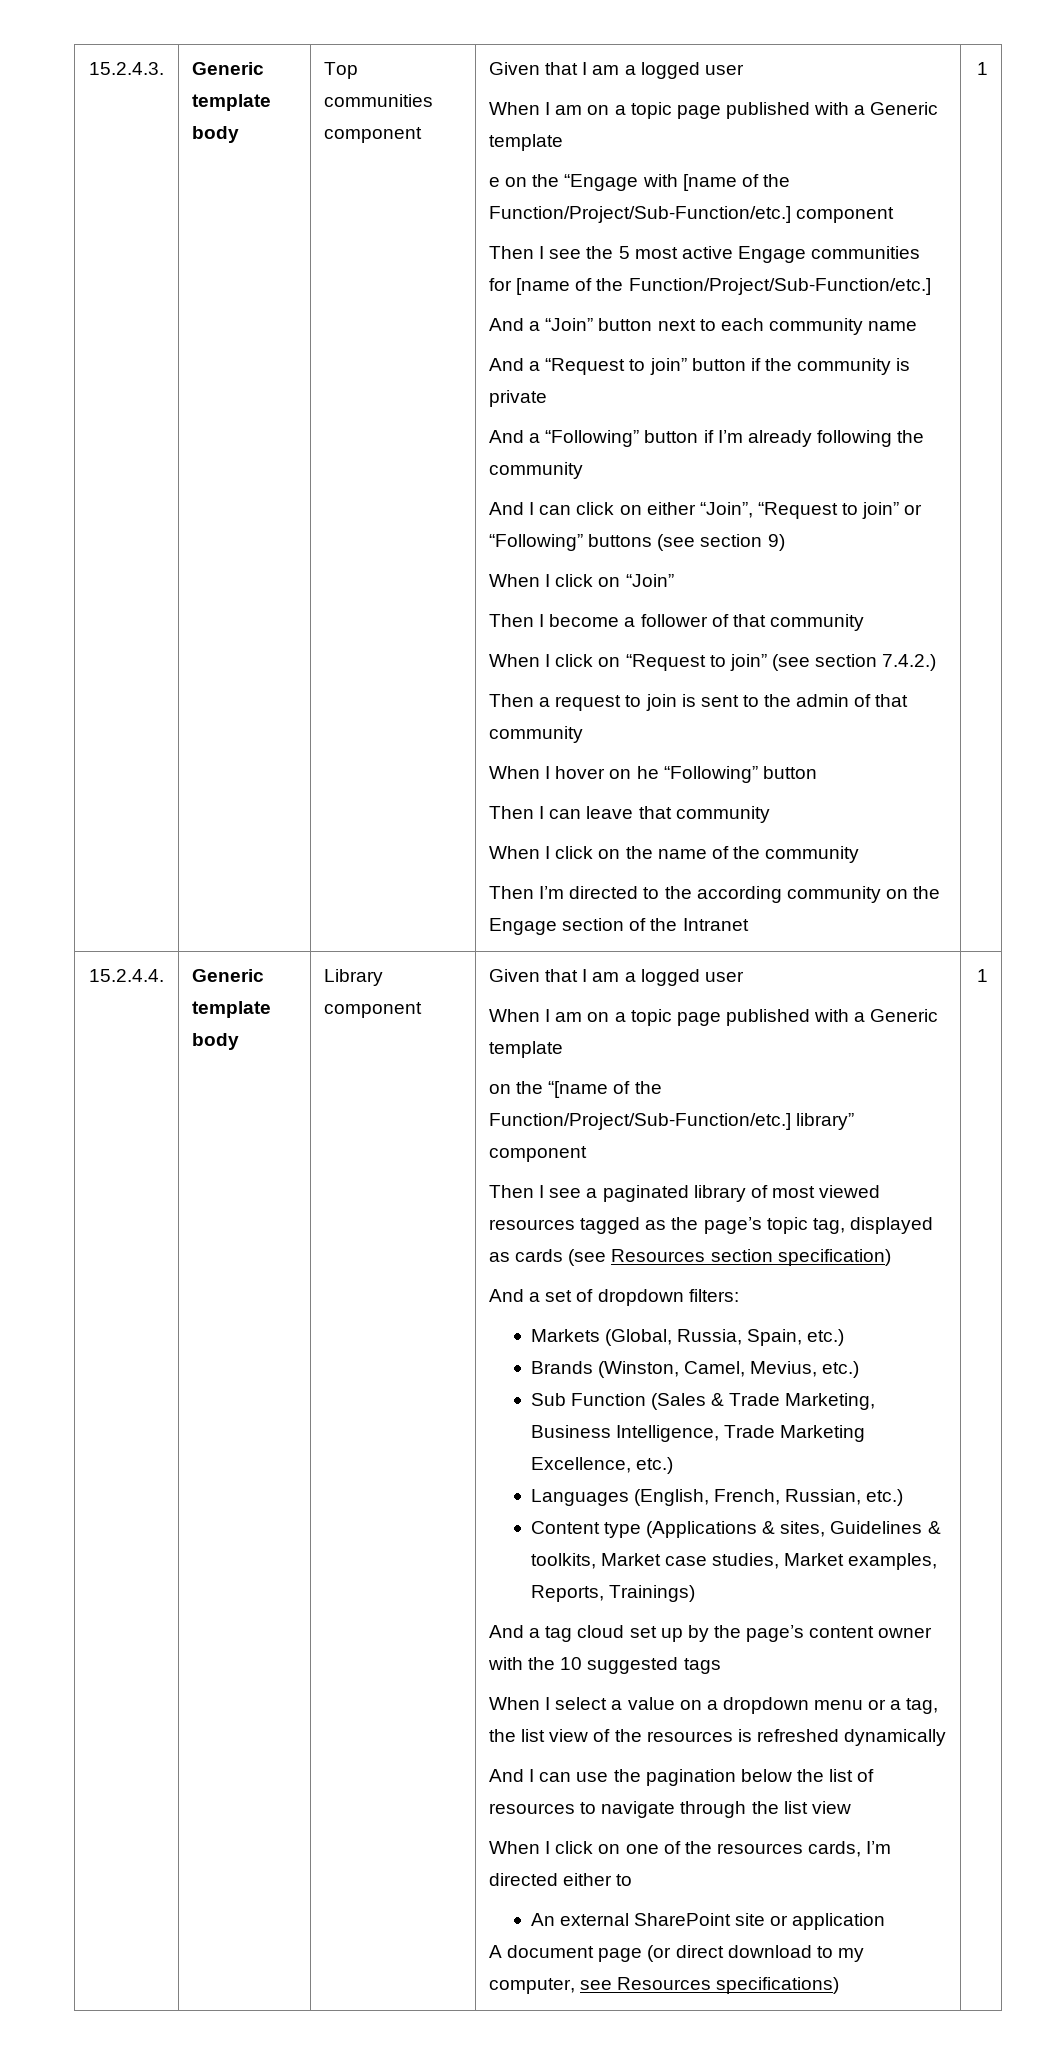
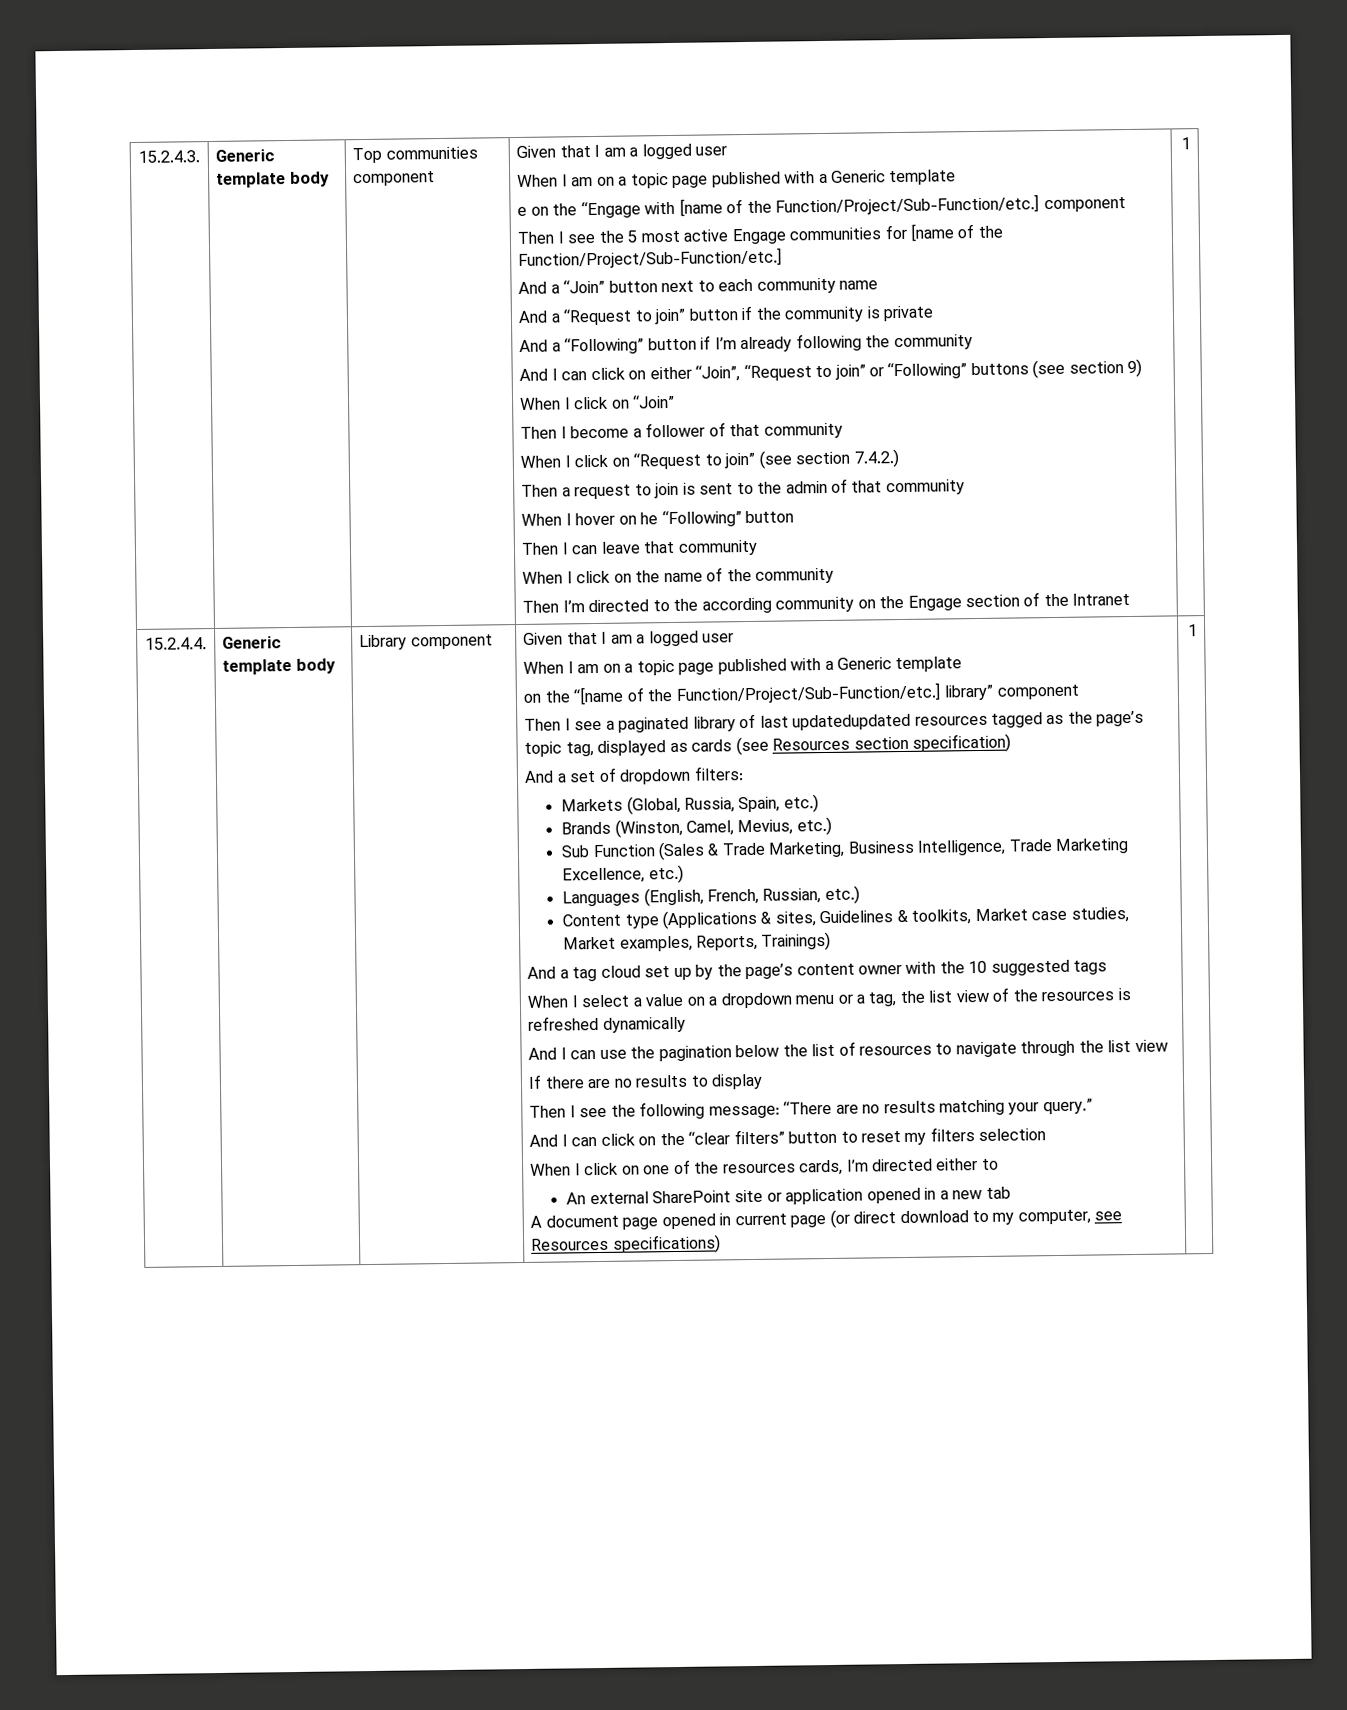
- Then I see a paginated library of most viewed resources tagged as the page’s topic tag, displayed as cards (see Resources section specification)
+ Then I see a paginated library of last updatedupdated resources tagged as the page’s topic tag, displayed as cards (see Resources section specification)
+ If there are no results to display
+ Then I see the following message: “There are no results matching your query.”
+ And I can click on the “clear filters” button to reset my filters selection
- An external SharePoint site or application
+ An external SharePoint site or application opened in a new tab
- A document page (or direct download to my computer, see Resources specifications)
+ A document page opened in current page (or direct download to my computer, see Resources specifications)

